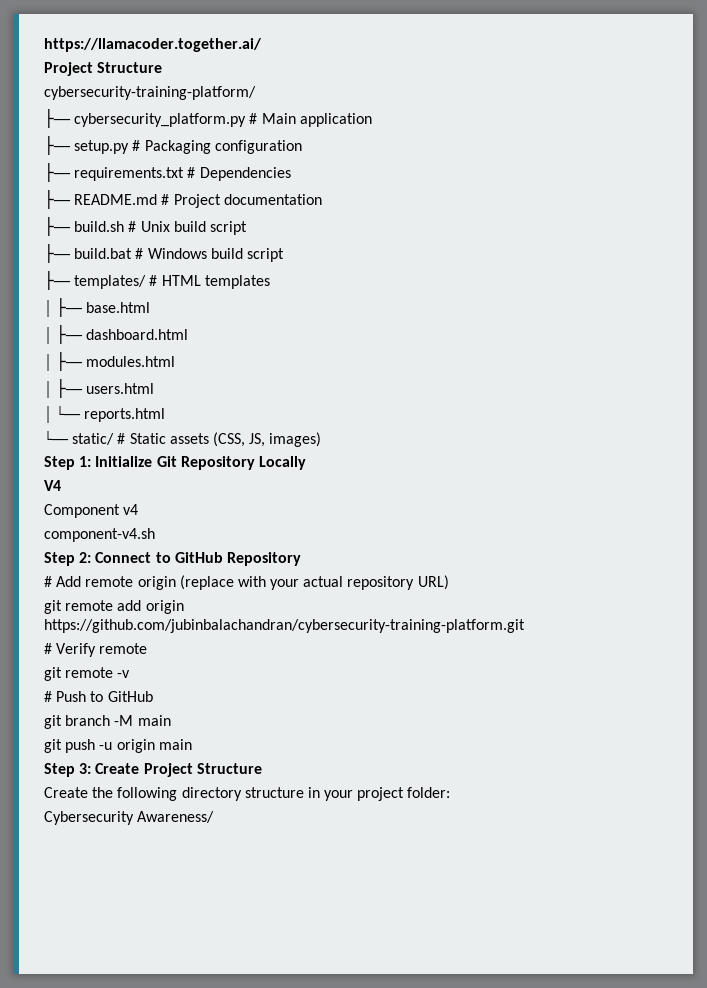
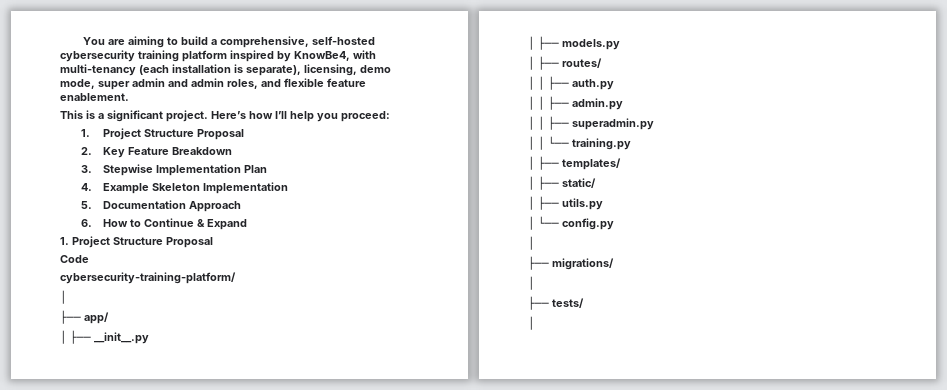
- https://llamacoder.together.ai/
- Project Structure
+ You are aiming to build a comprehensive, self-hosted cybersecurity training platform inspired by KnowBe4, with multi-tenancy (each installation is separate), licensing, demo mode, super admin and admin roles, and flexible feature enablement.
+ This is a significant project. Here’s how I’ll help you proceed:
+ 1. Project Structure Proposal
+ 2. Key Feature Breakdown
+ 3. Stepwise Implementation Plan
+ 4. Example Skeleton Implementation
+ 5. Documentation Approach
+ 6. How to Continue & Expand
+ 1. Project Structure Proposal
+ Code
  cybersecurity-training-platform/
- ├── cybersecurity_platform.py # Main application
- ├── setup.py # Packaging configuration
- ├── requirements.txt # Dependencies
- ├── README.md # Project documentation
- ├── build.sh # Unix build script
- ├── build.bat # Windows build script
- ├── templates/ # HTML templates
- │ ├── base.html
- │ ├── dashboard.html
- │ ├── modules.html
- │ ├── users.html
- │ └── reports.html
- └── static/ # Static assets (CSS, JS, images)
- Step 1: Initialize Git Repository Locally
- V4
- Component v4
- component-v4.sh
- Step 2: Connect to GitHub Repository
- # Add remote origin (replace with your actual repository URL)
- git remote add origin https://github.com/jubinbalachandran/cybersecurity-training-platform.git
- # Verify remote
- git remote -v
- # Push to GitHub
- git branch -M main
- git push -u origin main
- Step 3: Create Project Structure
- Create the following directory structure in your project folder:
- Cybersecurity Awareness/
+ │
+ ├── app/
+ │ ├── __init__.py
+ │ ├── models.py
+ │ ├── routes/
+ │ │ ├── auth.py
+ │ │ ├── admin.py
+ │ │ ├── superadmin.py
+ │ │ └── training.py
+ │ ├── templates/
+ │ ├── static/
+ │ ├── utils.py
+ │ └── config.py
+ │
+ ├── migrations/
+ │
+ ├── tests/
+ │

